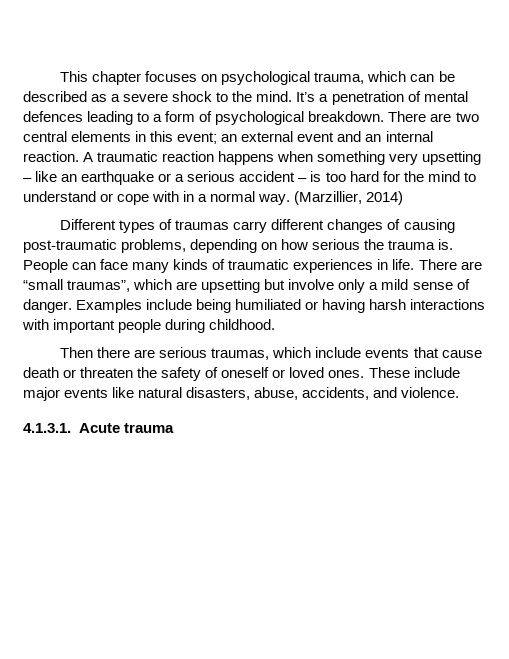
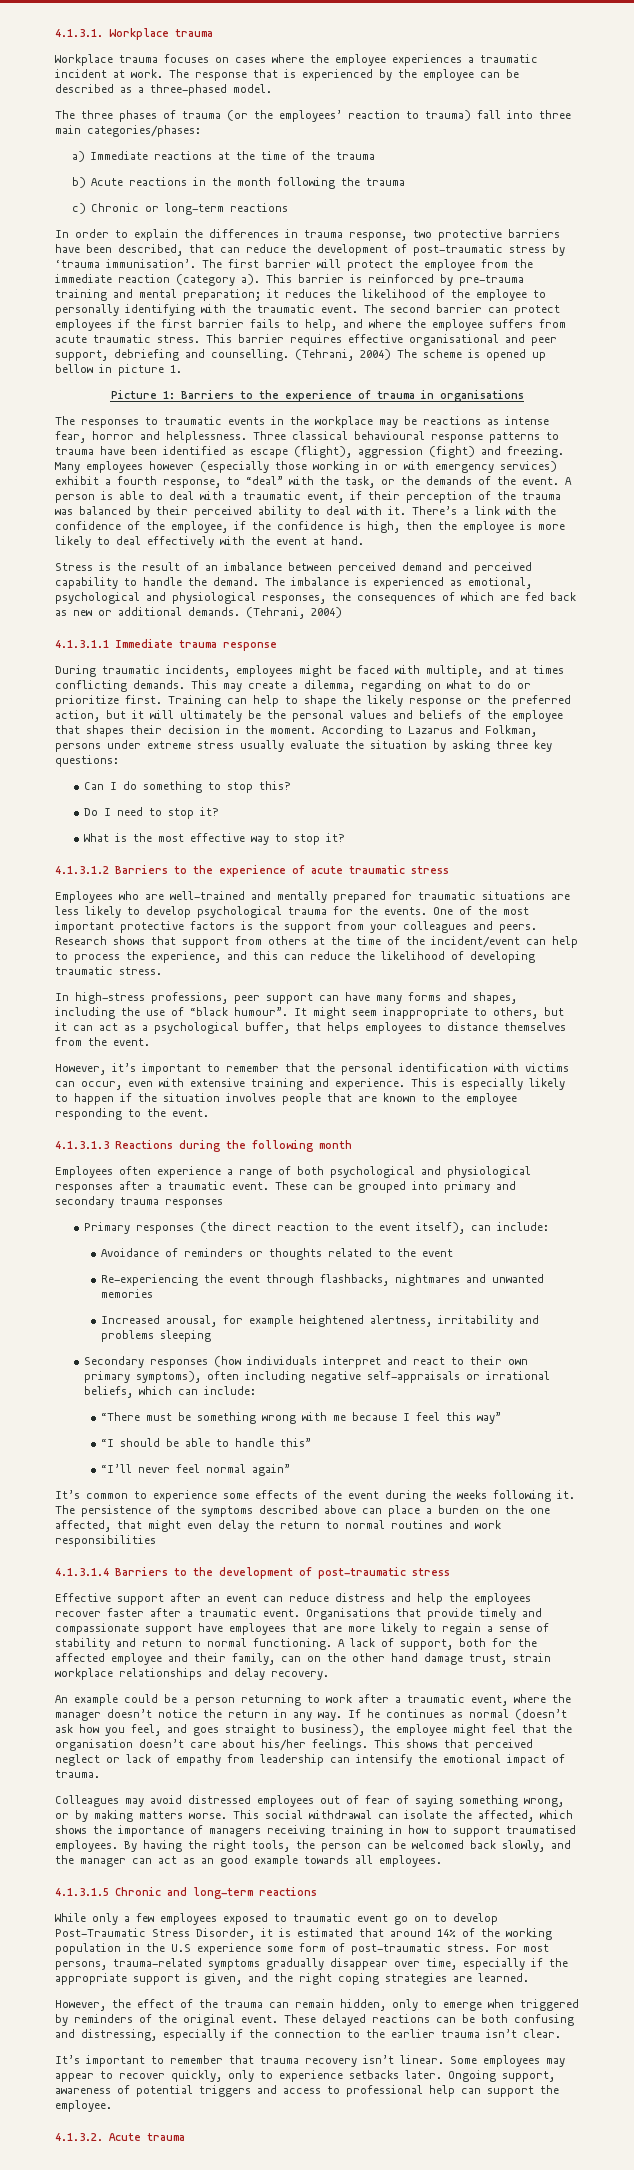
- This chapter focuses on psychological trauma, which can be described as a severe shock to the mind. It’s a penetration of mental defences leading to a form of psychological breakdown. There are two central elements in this event; an external event and an internal reaction. A traumatic reaction happens when something very upsetting – like an earthquake or a serious accident – is too hard for the mind to understand or cope with in a normal way. (Marzillier, 2014)
- Different types of traumas carry different changes of causing post-traumatic problems, depending on how serious the trauma is. People can face many kinds of traumatic experiences in life. There are “small traumas”, which are upsetting but involve only a mild sense of danger. Examples include being humiliated or having harsh interactions with important people during childhood.
- Then there are serious traumas, which include events that cause death or threaten the safety of oneself or loved ones. These include major events like natural disasters, abuse, accidents, and violence.
- 4.1.3.1. Acute trauma
+ 4.1.3.1. Workplace trauma
+ Workplace trauma focuses on cases where the employee experiences a traumatic incident at work. The response that is experienced by the employee can be described as a three-phased model.
+ The three phases of trauma (or the employees’ reaction to trauma) fall into three main categories/phases:
+ a) Immediate reactions at the time of the trauma
+ b) Acute reactions in the month following the trauma
+ c) Chronic or long-term reactions
+ In order to explain the differences in trauma response, two protective barriers have been described, that can reduce the development of post-traumatic stress by ‘trauma immunisation’. The first barrier will protect the employee from the immediate reaction (category a). This barrier is reinforced by pre-trauma training and mental preparation; it reduces the likelihood of the employee to personally identifying with the traumatic event. The second barrier can protect employees if the first barrier fails to help, and where the employee suffers from acute traumatic stress. This barrier requires effective organisational and peer support, debriefing and counselling. (Tehrani, 2004) The scheme is opened up bellow in picture 1.
+ Picture 1: Barriers to the experience of trauma in organisations
+ The responses to traumatic events in the workplace may be reactions as intense fear, horror and helplessness. Three classical behavioural response patterns to trauma have been identified as escape (flight), aggression (fight) and freezing. Many employees however (especially those working in or with emergency services) exhibit a fourth response, to “deal” with the task, or the demands of the event. A person is able to deal with a traumatic event, if their perception of the trauma was balanced by their perceived ability to deal with it. There’s a link with the confidence of the employee, if the confidence is high, then the employee is more likely to deal effectively with the event at hand.
+ Stress is the result of an imbalance between perceived demand and perceived capability to handle the demand. The imbalance is experienced as emotional, psychological and physiological responses, the consequences of which are fed back as new or additional demands. (Tehrani, 2004)
+ 4.1.3.1.1 Immediate trauma response
+ During traumatic incidents, employees might be faced with multiple, and at times conflicting demands. This may create a dilemma, regarding on what to do or prioritize first. Training can help to shape the likely response or the preferred action, but it will ultimately be the personal values and beliefs of the employee that shapes their decision in the moment. According to Lazarus and Folkman, persons under extreme stress usually evaluate the situation by asking three key questions:
+ Can I do something to stop this?
+ Do I need to stop it?
+ What is the most effective way to stop it?
+ 4.1.3.1.2 Barriers to the experience of acute traumatic stress
+ Employees who are well-trained and mentally prepared for traumatic situations are less likely to develop psychological trauma for the events. One of the most important protective factors is the support from your colleagues and peers. Research shows that support from others at the time of the incident/event can help to process the experience, and this can reduce the likelihood of developing traumatic stress.
+ In high-stress professions, peer support can have many forms and shapes, including the use of “black humour”. It might seem inappropriate to others, but it can act as a psychological buffer, that helps employees to distance themselves from the event.
+ However, it’s important to remember that the personal identification with victims can occur, even with extensive training and experience. This is especially likely to happen if the situation involves people that are known to the employee responding to the event.
+ 4.1.3.1.3 Reactions during the following month
+ Employees often experience a range of both psychological and physiological responses after a traumatic event. These can be grouped into primary and secondary trauma responses
+ Primary responses (the direct reaction to the event itself), can include:
+ Avoidance of reminders or thoughts related to the event
+ Re-experiencing the event through flashbacks, nightmares and unwanted memories
+ Increased arousal, for example heightened alertness, irritability and problems sleeping
+ Secondary responses (how individuals interpret and react to their own primary symptoms), often including negative self-appraisals or irrational beliefs, which can include:
+ “There must be something wrong with me because I feel this way”
+ “I should be able to handle this”
+ “I’ll never feel normal again”
+ It’s common to experience some effects of the event during the weeks following it. The persistence of the symptoms described above can place a burden on the one affected, that might even delay the return to normal routines and work responsibilities
+ 4.1.3.1.4 Barriers to the development of post-traumatic stress
+ Effective support after an event can reduce distress and help the employees recover faster after a traumatic event. Organisations that provide timely and compassionate support have employees that are more likely to regain a sense of stability and return to normal functioning. A lack of support, both for the affected employee and their family, can on the other hand damage trust, strain workplace relationships and delay recovery.
+ An example could be a person returning to work after a traumatic event, where the manager doesn’t notice the return in any way. If he continues as normal (doesn’t ask how you feel, and goes straight to business), the employee might feel that the organisation doesn’t care about his/her feelings. This shows that perceived neglect or lack of empathy from leadership can intensify the emotional impact of trauma.
+ Colleagues may avoid distressed employees out of fear of saying something wrong, or by making matters worse. This social withdrawal can isolate the affected, which shows the importance of managers receiving training in how to support traumatised employees. By having the right tools, the person can be welcomed back slowly, and the manager can act as an good example towards all employees.
+ 4.1.3.1.5 Chronic and long-term reactions
+ While only a few employees exposed to traumatic event go on to develop Post-Traumatic Stress Disorder, it is estimated that around 14% of the working population in the U.S experience some form of post-traumatic stress. For most persons, trauma-related symptoms gradually disappear over time, especially if the appropriate support is given, and the right coping strategies are learned.
+ However, the effect of the trauma can remain hidden, only to emerge when triggered by reminders of the original event. These delayed reactions can be both confusing and distressing, especially if the connection to the earlier trauma isn’t clear.
+ It’s important to remember that trauma recovery isn’t linear. Some employees may appear to recover quickly, only to experience setbacks later. Ongoing support, awareness of potential triggers and access to professional help can support the employee.
+ 4.1.3.2. Acute trauma

